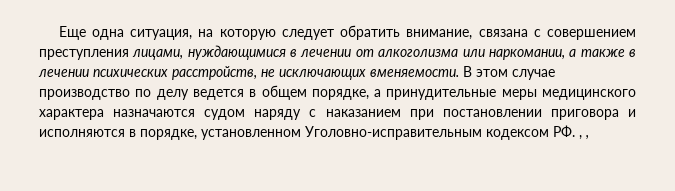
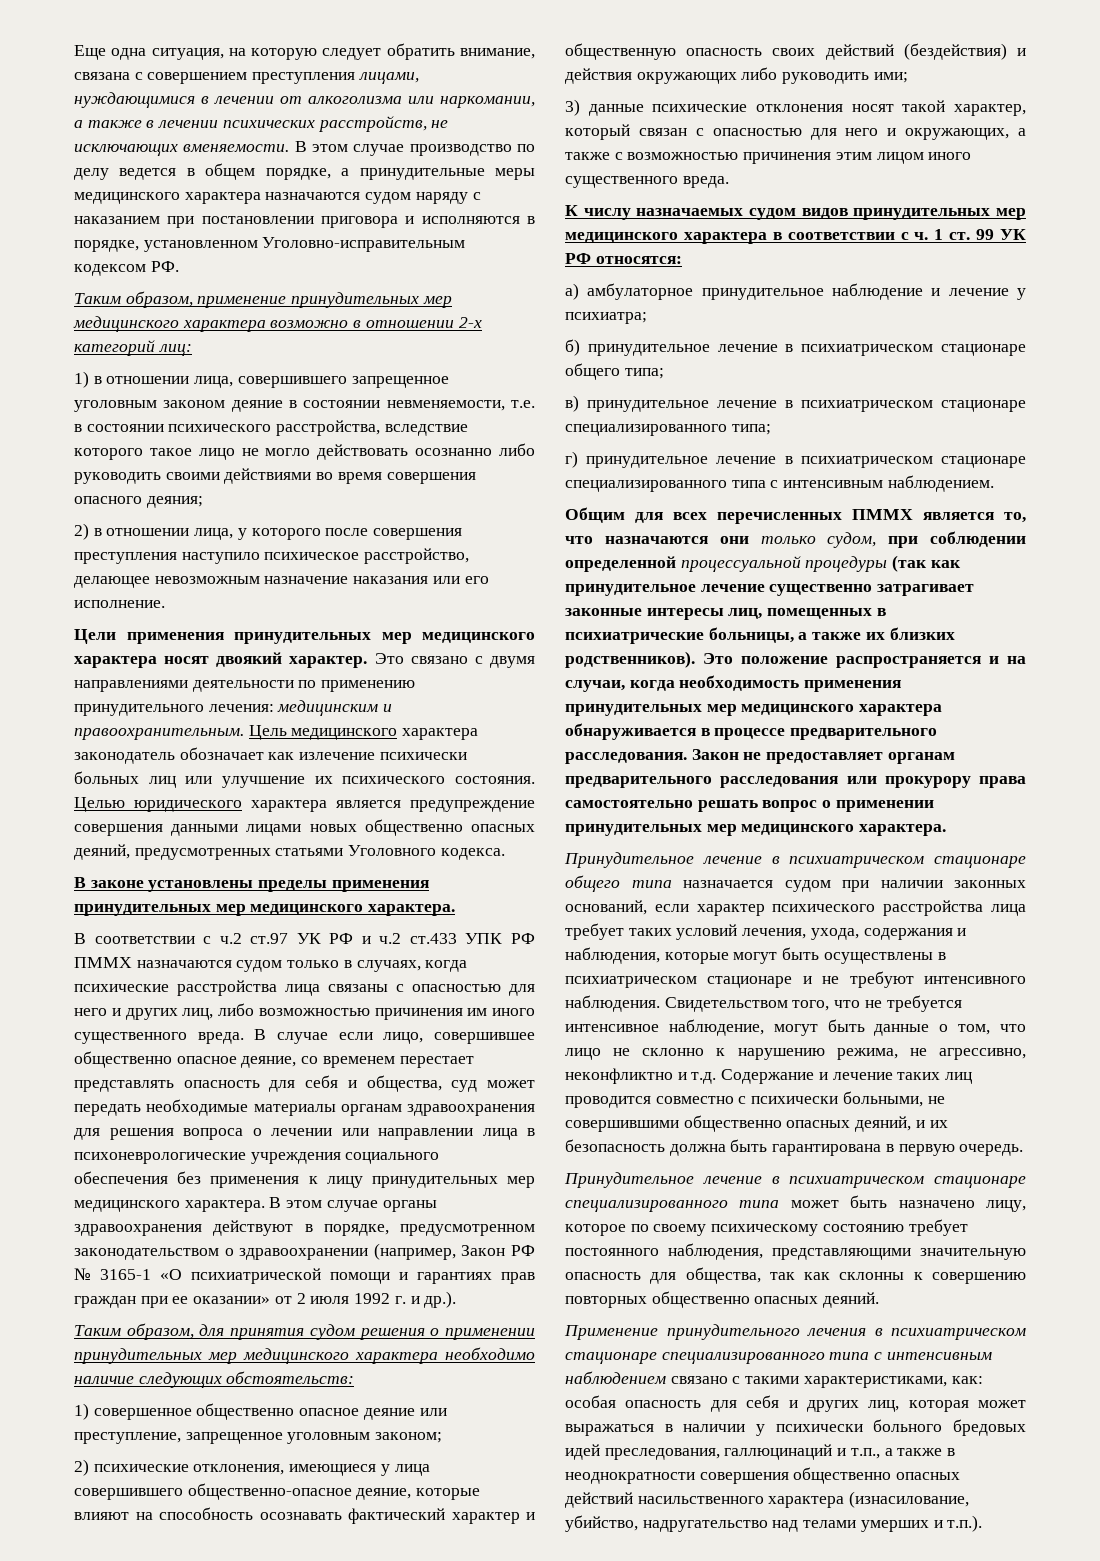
- В этом случае производство по делу ведется в общем порядке, а принудительные меры медицинского характера назначаются судом наряду с наказанием при постановлении приговора и исполняются в порядке, установленном Уголовно-исправительным кодексом РФ. , ,
+ В этом случае производство по делу ведется в общем порядке, а принудительные меры медицинского характера назначаются судом наряду с наказанием при постановлении приговора и исполняются в порядке, установленном Уголовно-исправительным кодексом РФ.
+ Таким образом, применение принудительных мер медицинского характера возможно в отношении 2-х категорий лиц:
+ 1) в отношении лица, совершившего запрещенное уголовным законом деяние в состоянии невменяемости, т.е. в состоянии психического расстройства, вследствие которого такое лицо не могло действовать осознанно либо руководить своими действиями во время совершения опасного деяния;
+ 2) в отношении лица, у которого после совершения преступления наступило психическое расстройство, делающее невозможным назначение наказания или его исполнение.
+ Цели применения принудительных мер медицинского характера носят двоякий характер. Это связано с двумя направлениями деятельности по применению принудительного лечения: медицинским и правоохранительным. Цель медицинского характера законодатель обозначает как излечение психически больных лиц или улучшение их психического состояния. Целью юридического характера является предупреждение совершения данными лицами новых общественно опасных деяний, предусмотренных статьями Уголовного кодекса.
+ В законе установлены пределы применения принудительных мер медицинского характера.
+ В соответствии с ч.2 ст.97 УК РФ и ч.2 ст.433 УПК РФ ПММХ назначаются судом только в случаях, когда психические расстройства лица связаны с опасностью для него и других лиц, либо возможностью причинения им иного существенного вреда. В случае если лицо, совершившее общественно опасное деяние, со временем перестает представлять опасность для себя и общества, суд может передать необходимые материалы органам здравоохранения для решения вопроса о лечении или направлении лица в психоневрологические учреждения социального обеспечения без применения к лицу принудительных мер медицинского характера. В этом случае органы здравоохранения действуют в порядке, предусмотренном законодательством о здравоохранении (например, Закон РФ № 3165-1 «О психиатрической помощи и гарантиях прав граждан при ее оказании» от 2 июля 1992 г. и др.).
+ Таким образом, для принятия судом решения о применении принудительных мер медицинского характера необходимо наличие следующих обстоятельств:
+ 1) совершенное общественно опасное деяние или преступление, запрещенное уголовным законом;
+ 2) психические отклонения, имеющиеся у лица совершившего общественно-опасное деяние, которые влияют на способность осознавать фактический характер и общественную опасность своих действий (бездействия) и действия окружающих либо руководить ими;
+ 3) данные психические отклонения носят такой характер, который связан с опасностью для него и окружающих, а также с возможностью причинения этим лицом иного существенного вреда.
+ К числу назначаемых судом видов принудительных мер медицинского характера в соответствии с ч. 1 ст. 99 УК РФ относятся:
+ а) амбулаторное принудительное наблюдение и лечение у психиатра;
+ б) принудительное лечение в психиатрическом стационаре общего типа;
+ в) принудительное лечение в психиатрическом стационаре специализированного типа;
+ г) принудительное лечение в психиатрическом стационаре специализированного типа с интенсивным наблюдением.
+ Общим для всех перечисленных ПММХ является то, что назначаются они только судом, при соблюдении определенной процессуальной процедуры (так как принудительное лечение существенно затрагивает законные интересы лиц, помещенных в психиатрические больницы, а также их близких родственников). Это положение распространяется и на случаи, когда необходимость применения принудительных мер медицинского характера обнаруживается в процессе предварительного расследования. Закон не предоставляет органам предварительного расследования или прокурору права самостоятельно решать вопрос о применении принудительных мер медицинского характера.
+ Принудительное лечение в психиатрическом стационаре общего типа назначается судом при наличии законных оснований, если характер психического расстройства лица требует таких условий лечения, ухода, содержания и наблюдения, которые могут быть осуществлены в психиатрическом стационаре и не требуют интенсивного наблюдения. Свидетельством того, что не требуется интенсивное наблюдение, могут быть данные о том, что лицо не склонно к нарушению режима, не агрессивно, неконфликтно и т.д. Содержание и лечение таких лиц проводится совместно с психически больными, не совершившими общественно опасных деяний, и их безопасность должна быть гарантирована в первую очередь.
+ Принудительное лечение в психиатрическом стационаре специализированного типа может быть назначено лицу, которое по своему психическому состоянию требует постоянного наблюдения, представляющими значительную опасность для общества, так как склонны к совершению повторных общественно опасных деяний.
+ Применение принудительного лечения в психиатрическом стационаре специализированного типа с интенсивным наблюдением связано с такими характеристиками, как: особая опасность для себя и других лиц, которая может выражаться в наличии у психически больного бредовых идей преследования, галлюцинаций и т.п., а также в неоднократности совершения общественно опасных действий насильственного характера (изнасилование, убийство, надругательство над телами умерших и т.п.).

